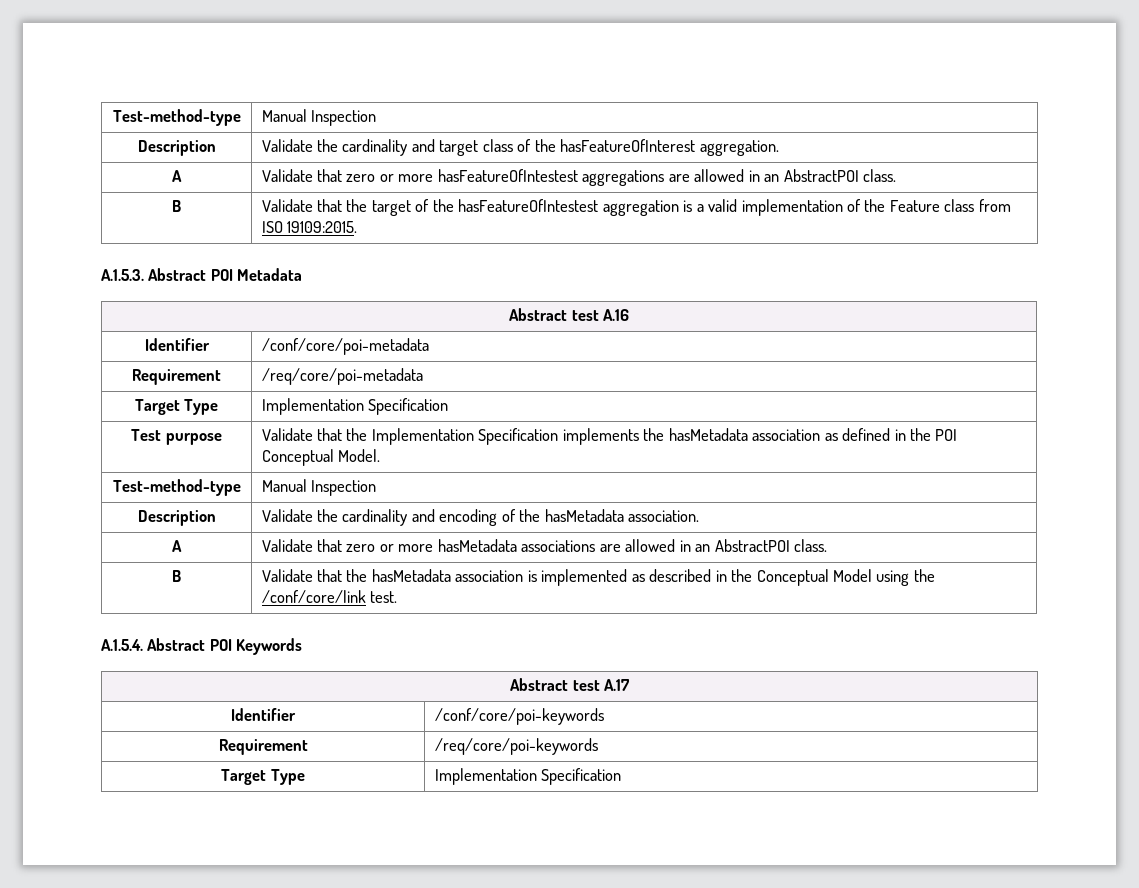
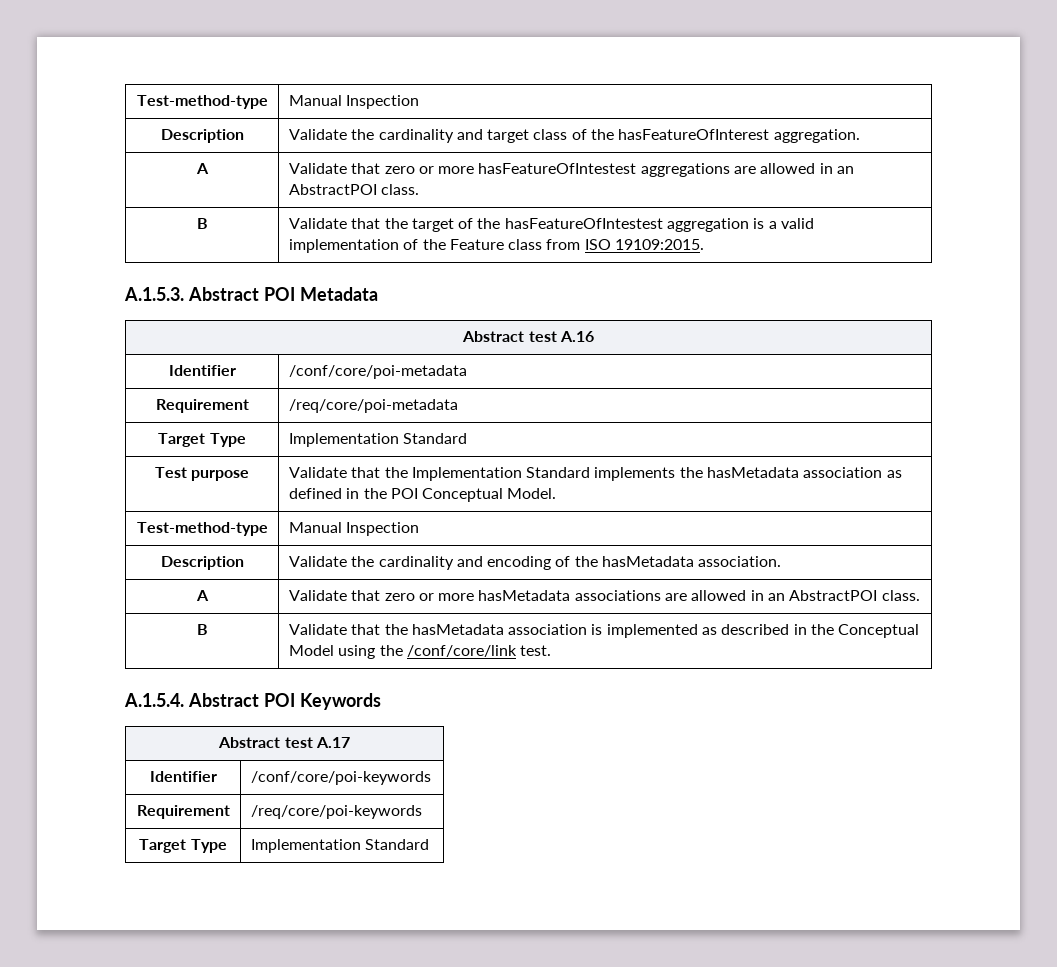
  Requirement | /req/core/poi-metadata
- Target Type | Implementation Specification
+ Target Type | Implementation Standard
- Test purpose | Validate that the Implementation Specification implements the hasMetadata association as defined in the POI Conceptual Model.
+ Test purpose | Validate that the Implementation Standard implements the hasMetadata association as defined in the POI Conceptual Model.
  Requirement | /req/core/poi-keywords
- Target Type | Implementation Specification
+ Target Type | Implementation Standard

